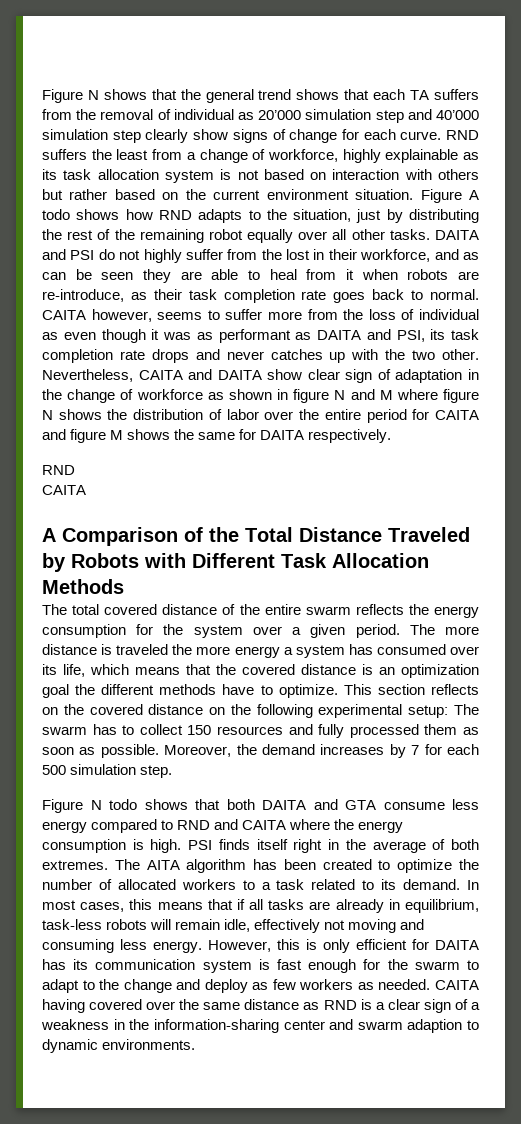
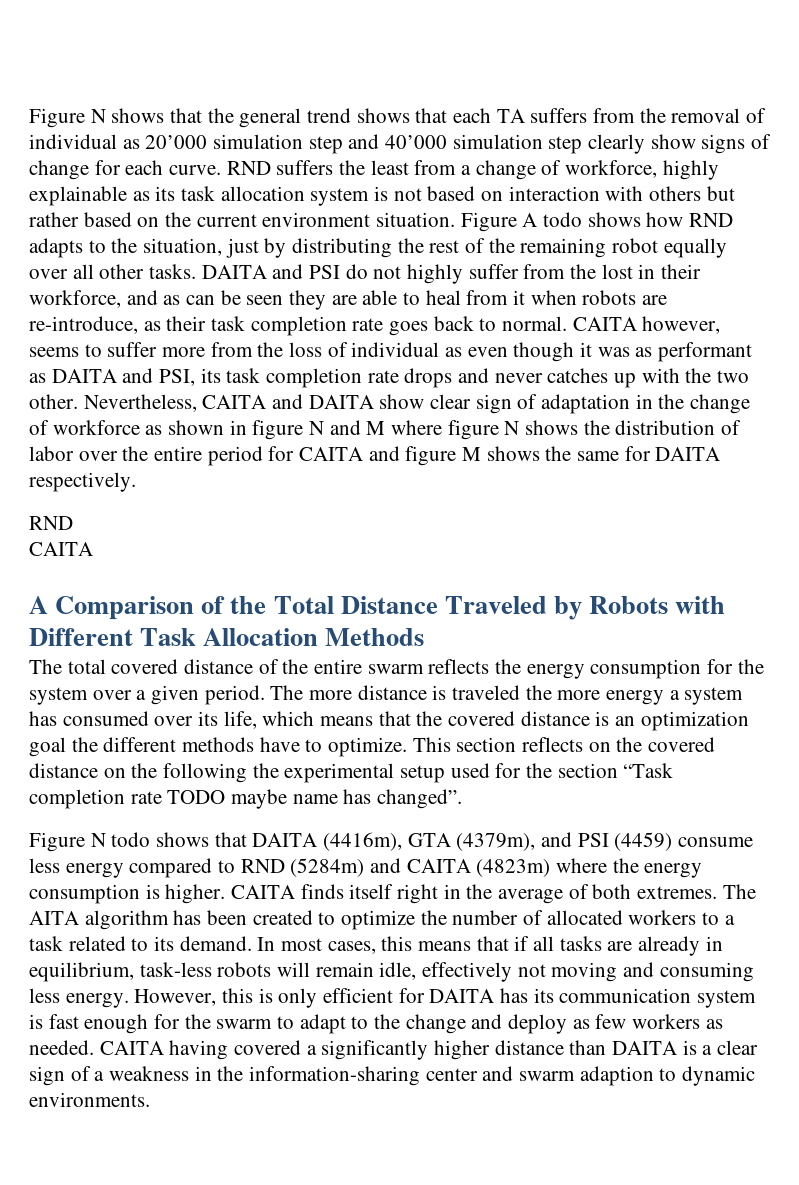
- This section reflects on the covered distance on the following experimental setup: The swarm has to collect 150 resources and fully processed them as soon as possible. Moreover, the demand increases by 7 for each 500 simulation step.
+ This section reflects on the covered distance on the following the experimental setup used for the section “Task completion rate TODO maybe name has changed”.
- Figure N todo shows that both DAITA and GTA consume less energy compared to RND and CAITA where the energy consumption is high. PSI finds itself right in the average of both extremes.
+ Figure N todo shows that DAITA (4416m), GTA (4379m), and PSI (4459) consume less energy compared to RND (5284m) and CAITA (4823m) where the energy consumption is higher. CAITA finds itself right in the average of both extremes.
- CAITA having covered over the same distance as RND is a clear sign of a weakness in the information-sharing center and swarm adaption to dynamic environments.
+ CAITA having covered a significantly higher distance than DAITA is a clear sign of a weakness in the information-sharing center and swarm adaption to dynamic environments.

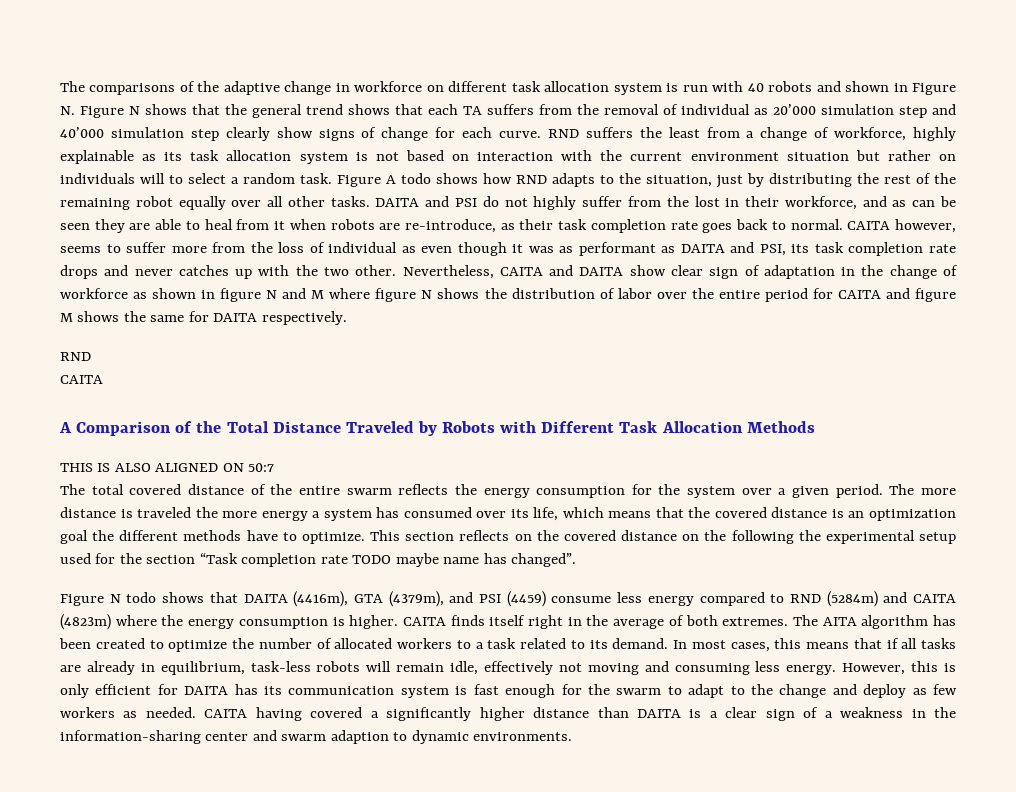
- Figure N shows that the general trend shows that each TA suffers from the removal of individual as 20’000 simulation step and 40’000 simulation step clearly show signs of change for each curve.
+ The comparisons of the adaptive change in workforce on different task allocation system is run with 40 robots and shown in Figure N. Figure N shows that the general trend shows that each TA suffers from the removal of individual as 20’000 simulation step and 40’000 simulation step clearly show signs of change for each curve.
- RND suffers the least from a change of workforce, highly explainable as its task allocation system is not based on interaction with others but rather based on the current environment situation.
+ RND suffers the least from a change of workforce, highly explainable as its task allocation system is not based on interaction with the current environment situation but rather on individuals will to select a random task.
+ THIS IS ALSO ALIGNED ON 50:7

